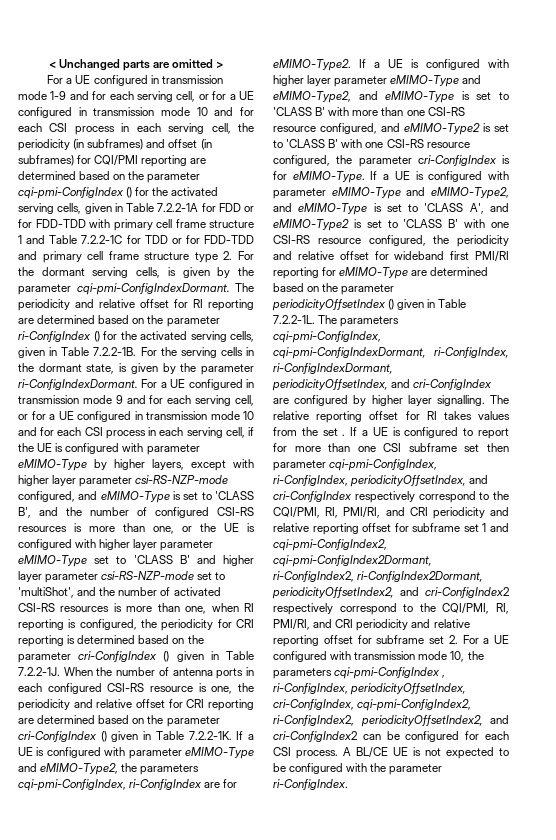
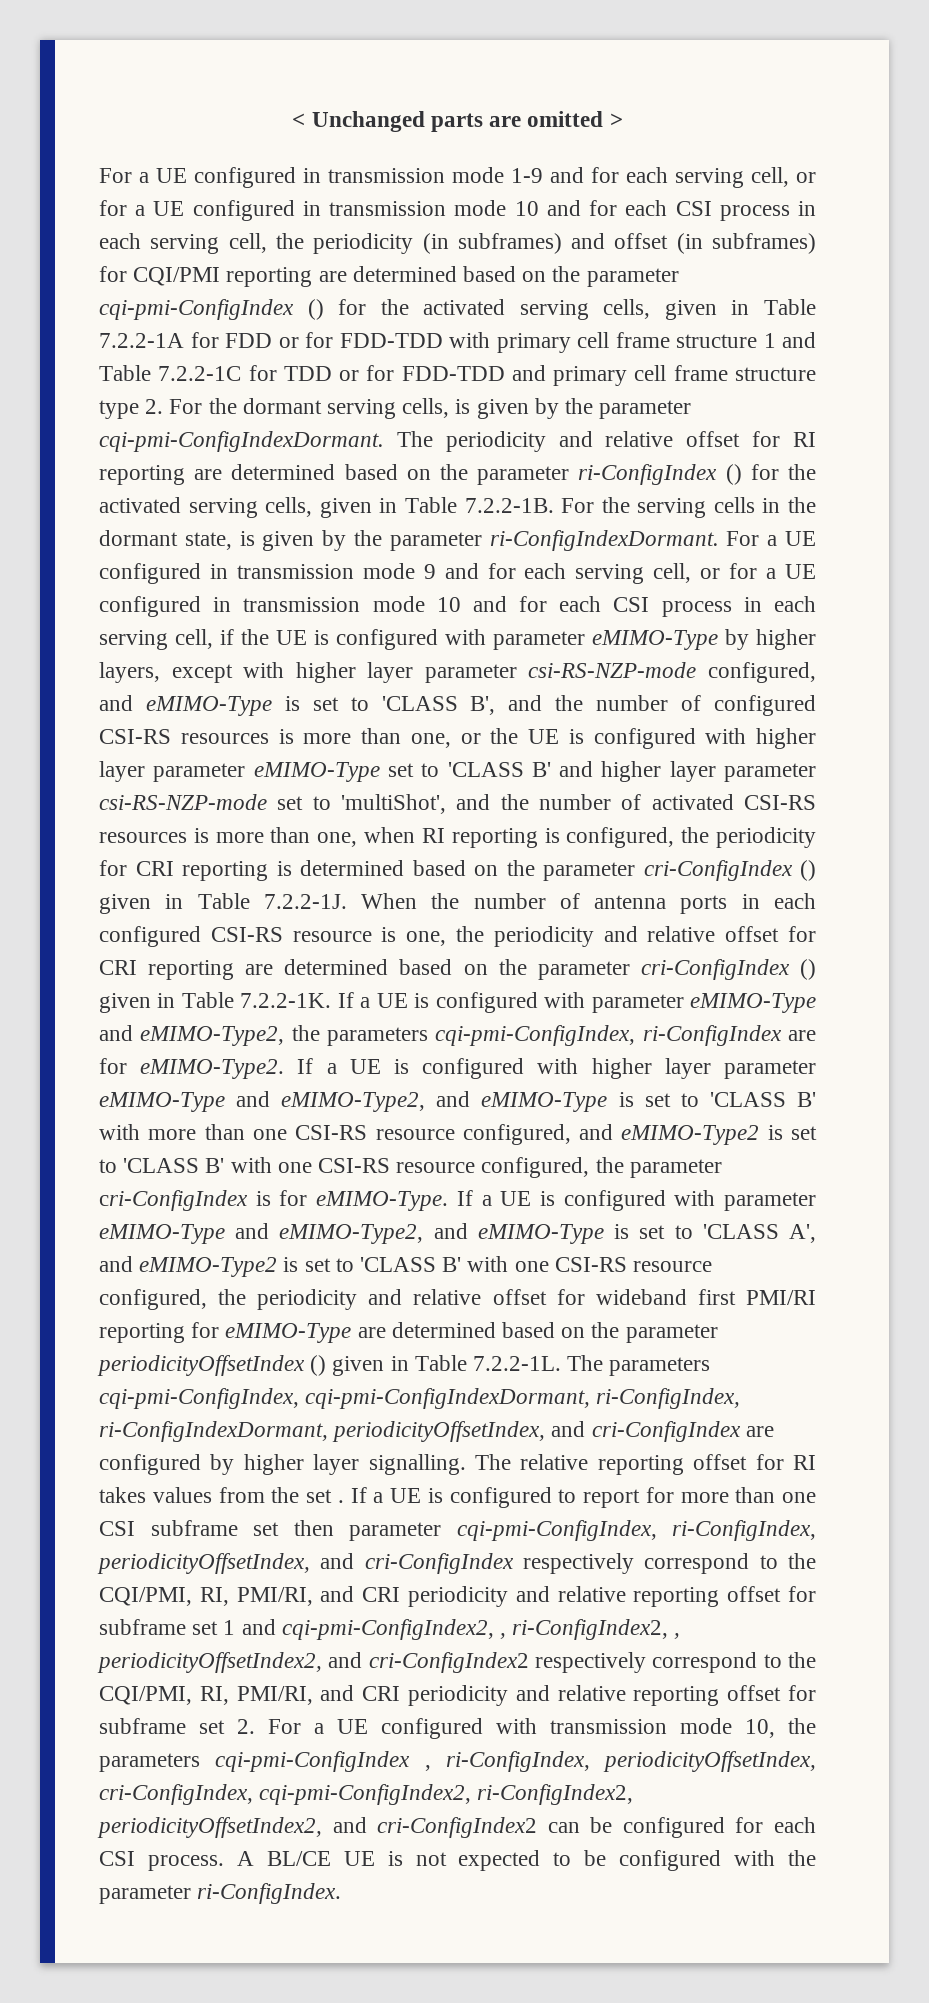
- If a UE is configured to report for more than one CSI subframe set then parameter cqi-pmi-ConfigIndex, ri-ConfigIndex, periodicityOffsetIndex, and cri-ConfigIndex respectively correspond to the CQI/PMI, RI, PMI/RI, and CRI periodicity and relative reporting offset for subframe set 1 and cqi-pmi-ConfigIndex2, cqi-pmi-ConfigIndex2Dormant, ri-ConfigIndex2, ri-ConfigIndex2Dormant, periodicityOffsetIndex2, and cri-ConfigIndex2 respectively correspond to the CQI/PMI, RI, PMI/RI, and CRI periodicity and relative reporting offset for subframe set 2. For a UE configured with transmission mode 10, the parameters cqi-pmi-ConfigIndex , ri-ConfigIndex, periodicityOffsetIndex, cri-ConfigIndex, cqi-pmi-ConfigIndex2, ri-ConfigIndex2, periodicityOffsetIndex2, and cri-ConfigIndex2 can be configured for each CSI process.
+ If a UE is configured to report for more than one CSI subframe set then parameter cqi-pmi-ConfigIndex, ri-ConfigIndex, periodicityOffsetIndex, and cri-ConfigIndex respectively correspond to the CQI/PMI, RI, PMI/RI, and CRI periodicity and relative reporting offset for subframe set 1 and cqi-pmi-ConfigIndex2, , ri-ConfigIndex2, , periodicityOffsetIndex2, and cri-ConfigIndex2 respectively correspond to the CQI/PMI, RI, PMI/RI, and CRI periodicity and relative reporting offset for subframe set 2. For a UE configured with transmission mode 10, the parameters cqi-pmi-ConfigIndex , ri-ConfigIndex, periodicityOffsetIndex, cri-ConfigIndex, cqi-pmi-ConfigIndex2, ri-ConfigIndex2, periodicityOffsetIndex2, and cri-ConfigIndex2 can be configured for each CSI process.

